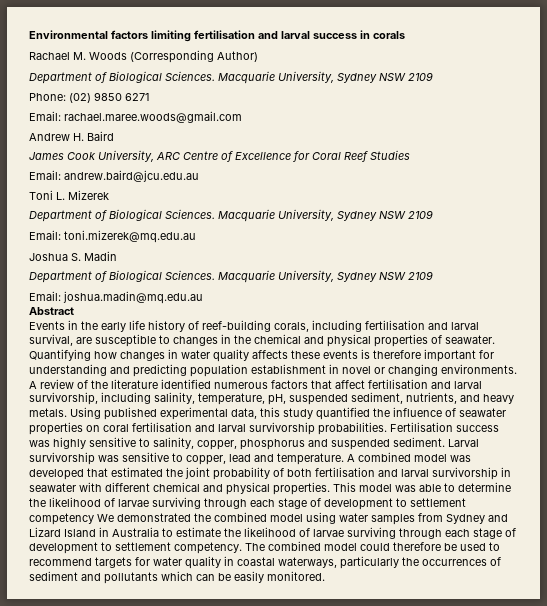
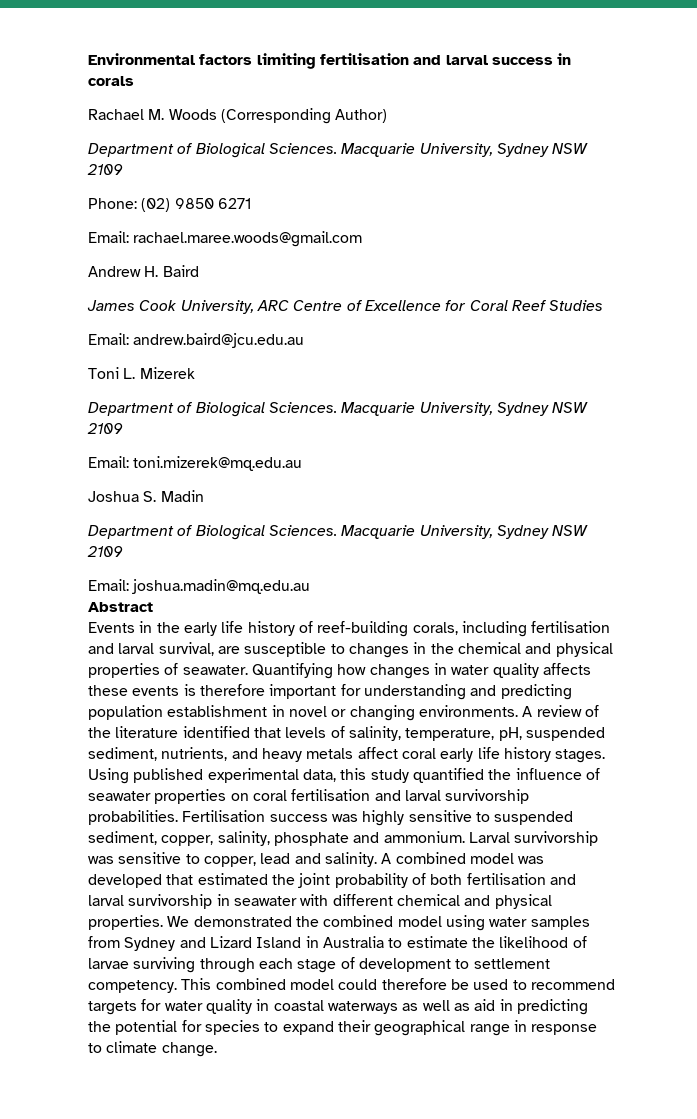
- A review of the literature identified numerous factors that affect fertilisation and larval survivorship, including salinity, temperature, pH, suspended sediment, nutrients, and heavy metals.
+ A review of the literature identified that levels of salinity, temperature, pH, suspended sediment, nutrients, and heavy metals affect coral early life history stages.
- Fertilisation success was highly sensitive to salinity, copper, phosphorus and suspended sediment.
+ Fertilisation success was highly sensitive to suspended sediment, copper, salinity, phosphate and ammonium.
- Larval survivorship was sensitive to copper, lead and temperature.
+ Larval survivorship was sensitive to copper, lead and salinity.
- This model was able to determine the likelihood of larvae surviving through each stage of development to settlement competency We demonstrated the combined model using water samples from Sydney and Lizard Island in Australia to estimate the likelihood of larvae surviving through each stage of development to settlement competency.
+ We demonstrated the combined model using water samples from Sydney and Lizard Island in Australia to estimate the likelihood of larvae surviving through each stage of development to settlement competency.
- The combined model could therefore be used to recommend targets for water quality in coastal waterways, particularly the occurrences of sediment and pollutants which can be easily monitored.
+ This combined model could therefore be used to recommend targets for water quality in coastal waterways as well as aid in predicting the potential for species to expand their geographical range in response to climate change.

